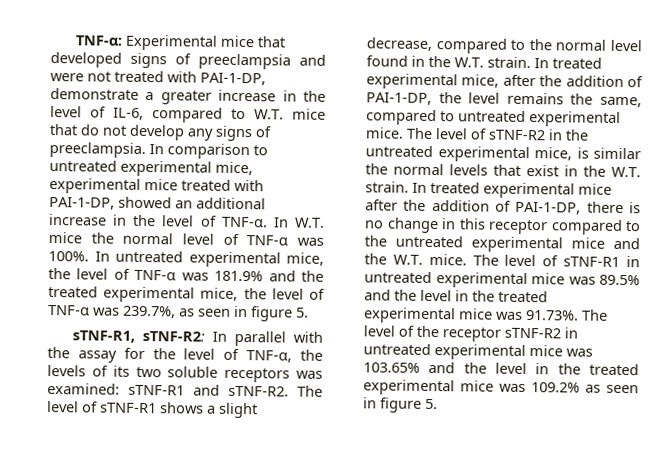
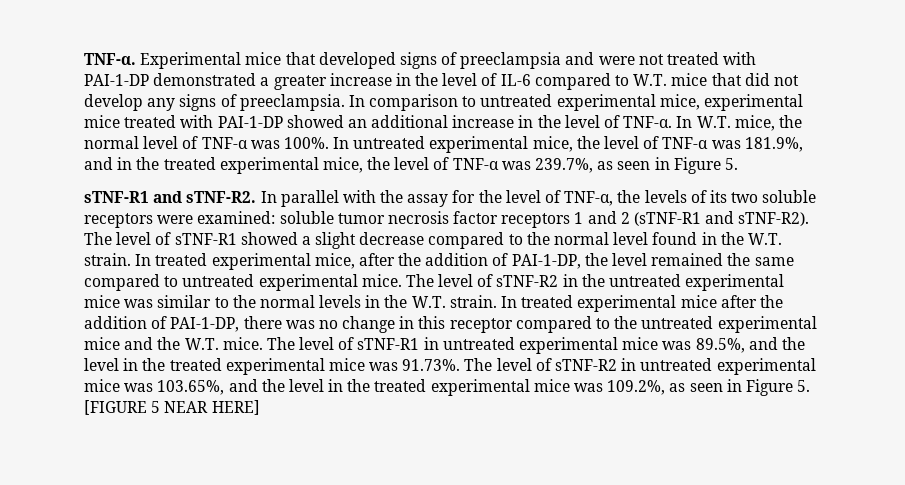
- TNF-α: Experimental mice that developed signs of preeclampsia and were not treated with PAI-1-DP, demonstrate a greater increase in the level of IL-6, compared to W.T. mice that do not develop any signs of preeclampsia.
+ TNF-α. Experimental mice that developed signs of preeclampsia and were not treated with PAI-1-DP demonstrated a greater increase in the level of IL-6 compared to W.T. mice that did not develop any signs of preeclampsia.
- In comparison to untreated experimental mice, experimental mice treated with PAI-1-DP, showed an additional increase in the level of TNF-α.
+ In comparison to untreated experimental mice, experimental mice treated with PAI-1-DP showed an additional increase in the level of TNF-α.
- In W.T. mice the normal level of TNF-α was 100%.
+ In W.T. mice, the normal level of TNF-α was 100%.
- In untreated experimental mice, the level of TNF-α was 181.9% and the treated experimental mice, the level of TNF-α was 239.7%, as seen in figure 5.
+ In untreated experimental mice, the level of TNF-α was 181.9%, and in the treated experimental mice, the level of TNF-α was 239.7%, as seen in Figure 5.
- sTNF-R1, sTNF-R2: In parallel with the assay for the level of TNF-α, the levels of its two soluble receptors was examined: sTNF-R1 and sTNF-R2. The level of sTNF-R1 shows a slight decrease, compared to the normal level found in the W.T. strain.
+ sTNF-R1 and sTNF-R2. In parallel with the assay for the level of TNF-α, the levels of its two soluble receptors were examined: soluble tumor necrosis factor receptors 1 and 2 (sTNF-R1 and sTNF-R2). The level of sTNF-R1 showed a slight decrease compared to the normal level found in the W.T. strain.
- In treated experimental mice, after the addition of PAI-1-DP, the level remains the same, compared to untreated experimental mice.
+ In treated experimental mice, after the addition of PAI-1-DP, the level remained the same compared to untreated experimental mice.
- The level of sTNF-R2 in the untreated experimental mice, is similar the normal levels that exist in the W.T. strain.
+ The level of sTNF-R2 in the untreated experimental mice was similar to the normal levels in the W.T. strain.
- In treated experimental mice after the addition of PAI-1-DP, there is no change in this receptor compared to the untreated experimental mice and the W.T. mice.
+ In treated experimental mice after the addition of PAI-1-DP, there was no change in this receptor compared to the untreated experimental mice and the W.T. mice.
- The level of sTNF-R1 in untreated experimental mice was 89.5% and the level in the treated experimental mice was 91.73%. The level of the receptor sTNF-R2 in untreated experimental mice was 103.65% and the level in the treated experimental mice was 109.2% as seen in figure 5.
+ The level of sTNF-R1 in untreated experimental mice was 89.5%, and the level in the treated experimental mice was 91.73%. The level of sTNF-R2 in untreated experimental mice was 103.65%, and the level in the treated experimental mice was 109.2%, as seen in Figure 5. [FIGURE 5 NEAR HERE]

